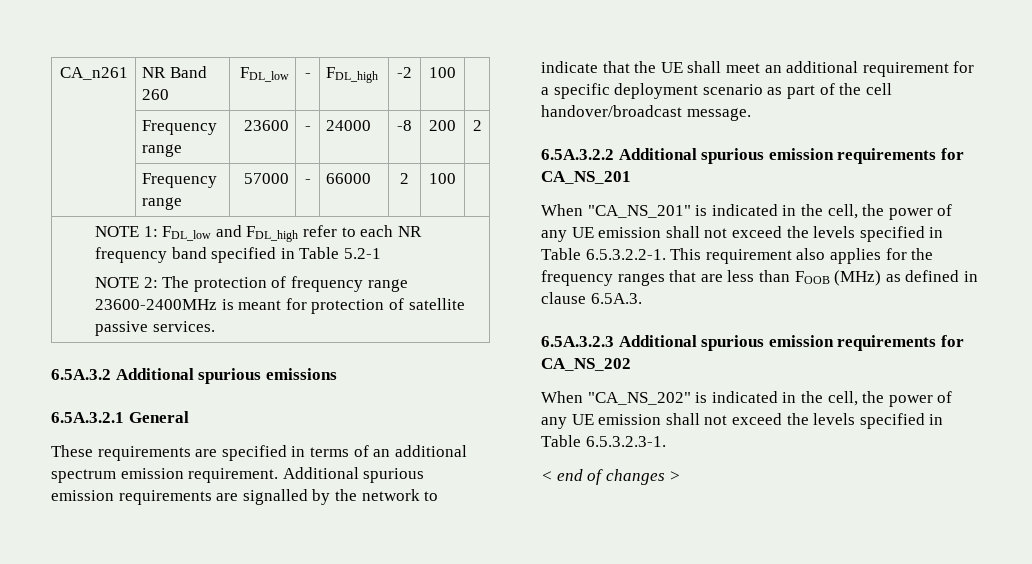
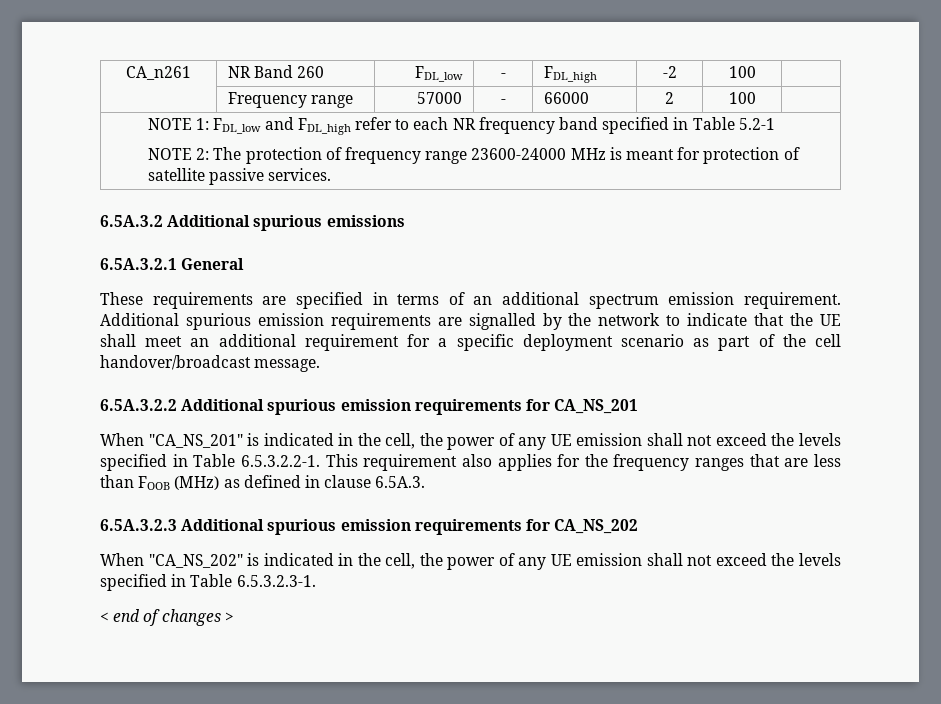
- | Frequency range | 23600 | - | 24000 | -8 | 200 | 2
  NOTE 1: FDL_low and FDL_high refer to each NR frequency band specified in Table 5.2-1
- NOTE 2: The protection of frequency range 23600-2400MHz is meant for protection of satellite passive services.
+ NOTE 2: The protection of frequency range 23600-24000 MHz is meant for protection of satellite passive services.

